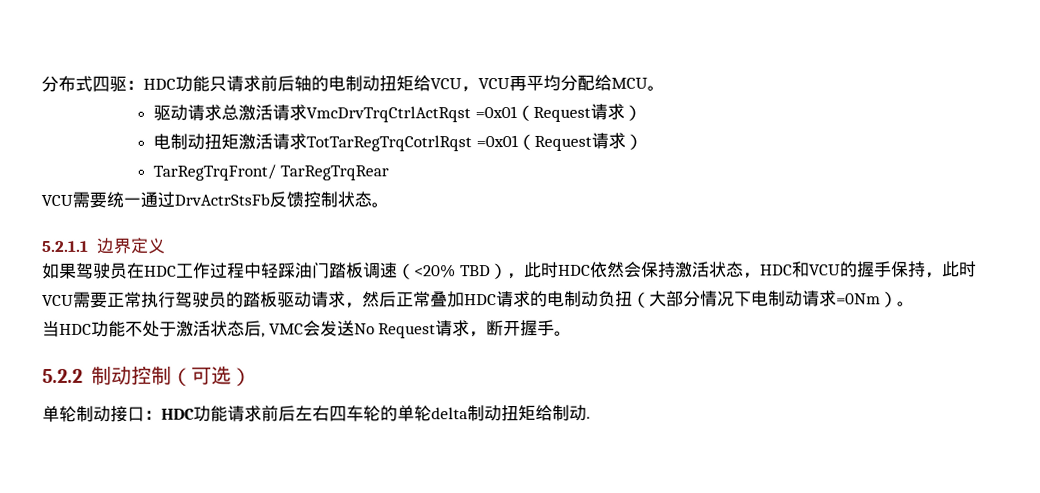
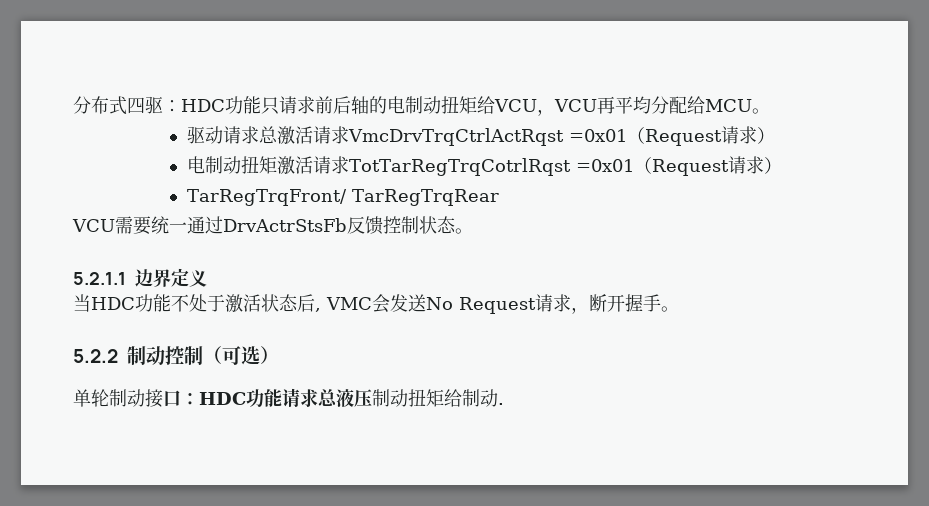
- 如果驾驶员在HDC工作过程中轻踩油门踏板调速（<20% TBD），此时HDC依然会保持激活状态，HDC和VCU的握手保持，此时VCU需要正常执行驾驶员的踏板驱动请求，然后正常叠加HDC请求的电制动负扭（大部分情况下电制动请求=0Nm）。
- 单轮制动接口：HDC功能请求前后左右四车轮的单轮delta制动扭矩给制动.
+ 单轮制动接口：HDC功能请求总液压制动扭矩给制动.

